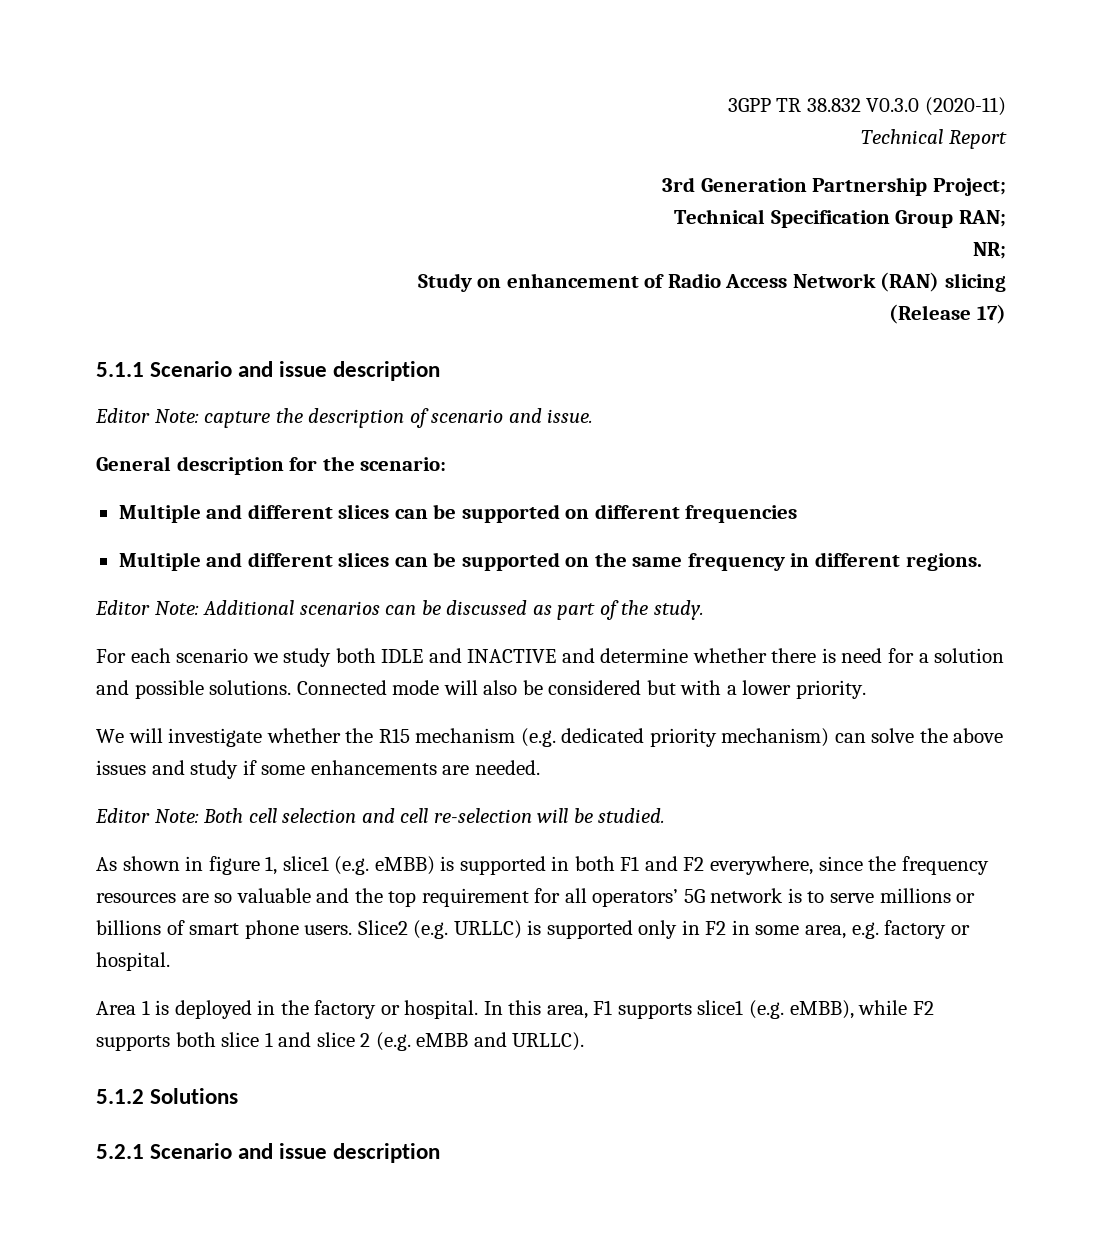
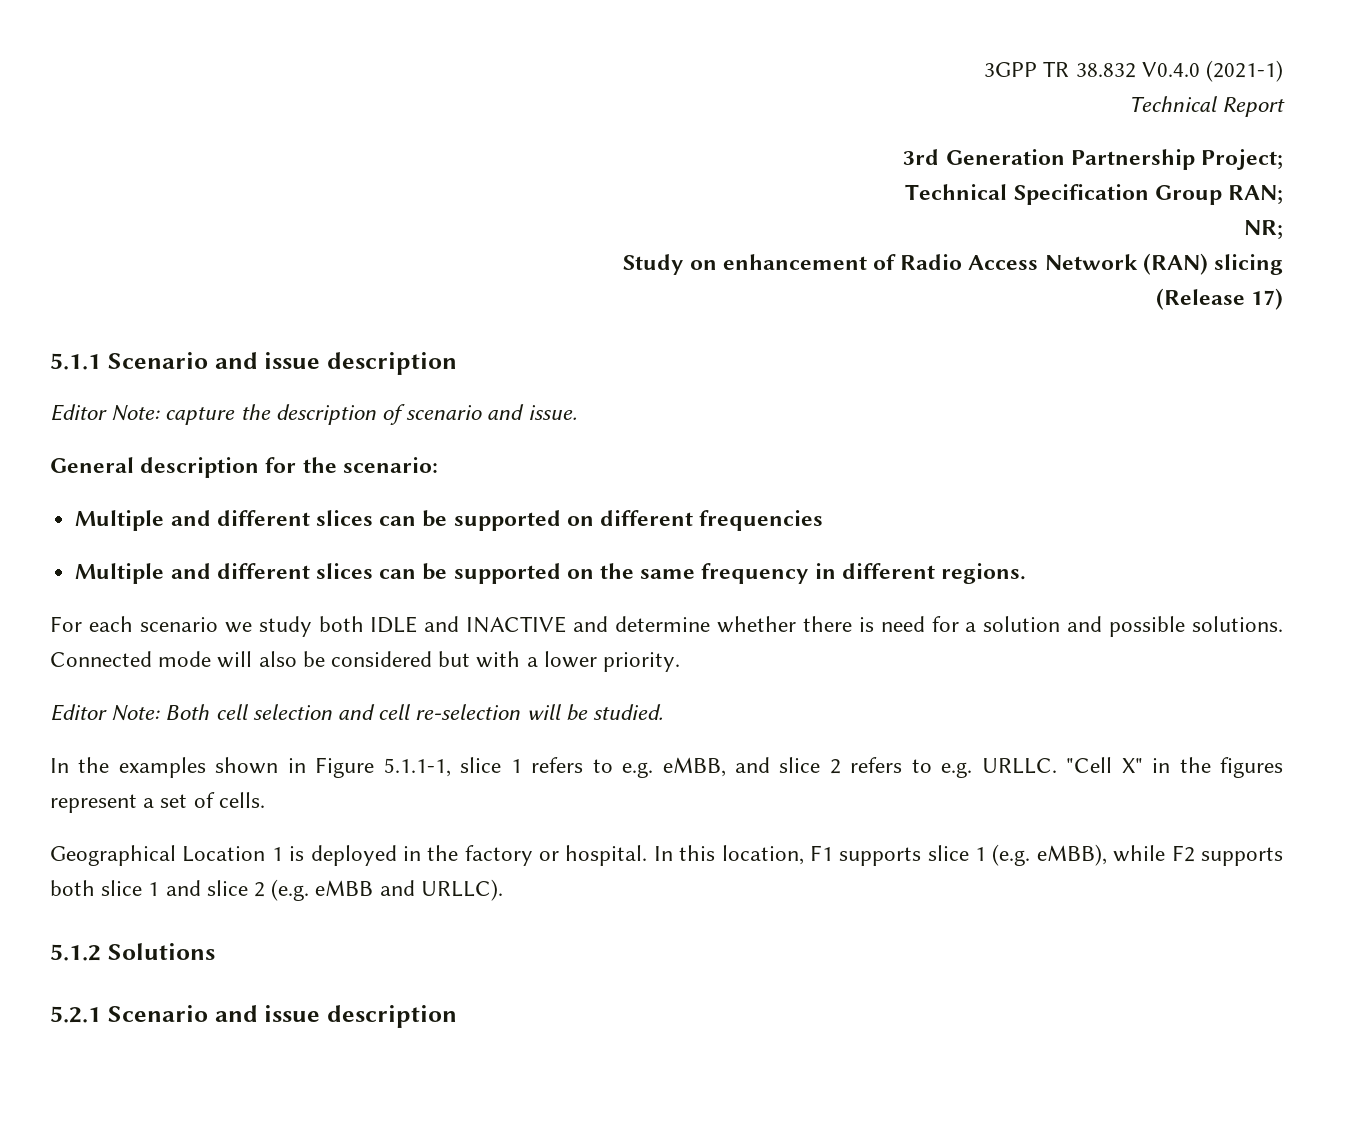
- 3GPP TR 38.832 V0.3.0 (2020-11)
+ 3GPP TR 38.832 V0.4.0 (2021-1)
- Editor Note: Additional scenarios can be discussed as part of the study.
- We will investigate whether the R15 mechanism (e.g. dedicated priority mechanism) can solve the above issues and study if some enhancements are needed.
- As shown in figure 1, slice1 (e.g. eMBB) is supported in both F1 and F2 everywhere, since the frequency resources are so valuable and the top requirement for all operators’ 5G network is to serve millions or billions of smart phone users. Slice2 (e.g. URLLC) is supported only in F2 in some area, e.g. factory or hospital.
- Area 1 is deployed in the factory or hospital.
+ In the examples shown in Figure 5.1.1-1, slice 1 refers to e.g. eMBB, and slice 2 refers to e.g. URLLC. "Cell X" in the figures represent a set of cells.
+ Geographical Location 1 is deployed in the factory or hospital.
- In this area, F1 supports slice1 (e.g. eMBB), while F2 supports both slice 1 and slice 2 (e.g. eMBB and URLLC).
+ In this location, F1 supports slice 1 (e.g. eMBB), while F2 supports both slice 1 and slice 2 (e.g. eMBB and URLLC).

